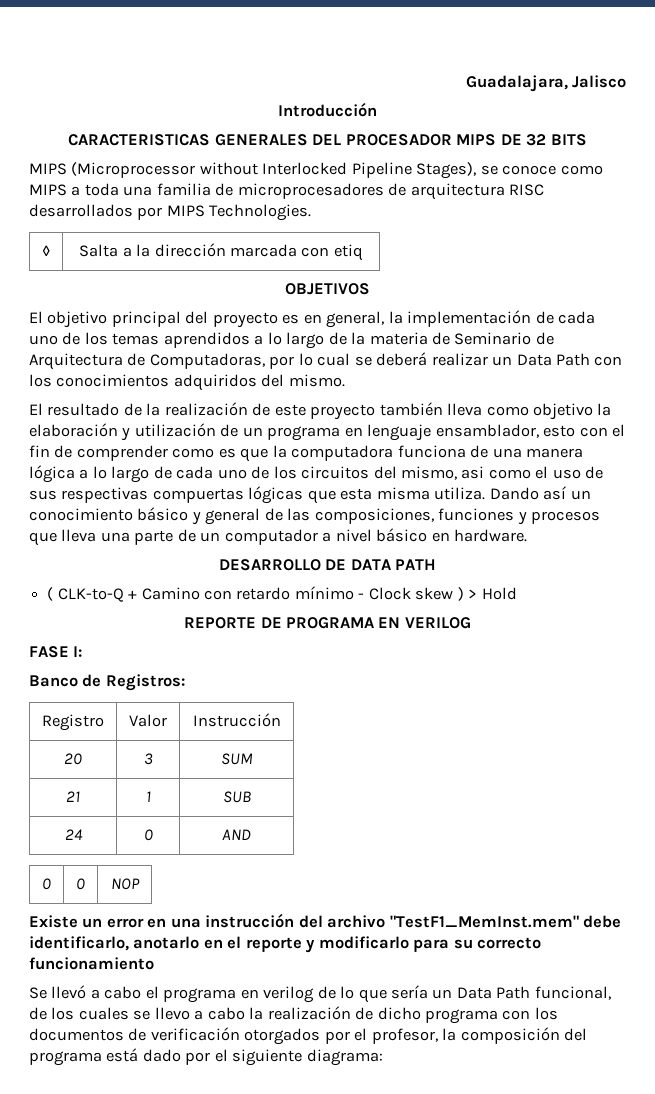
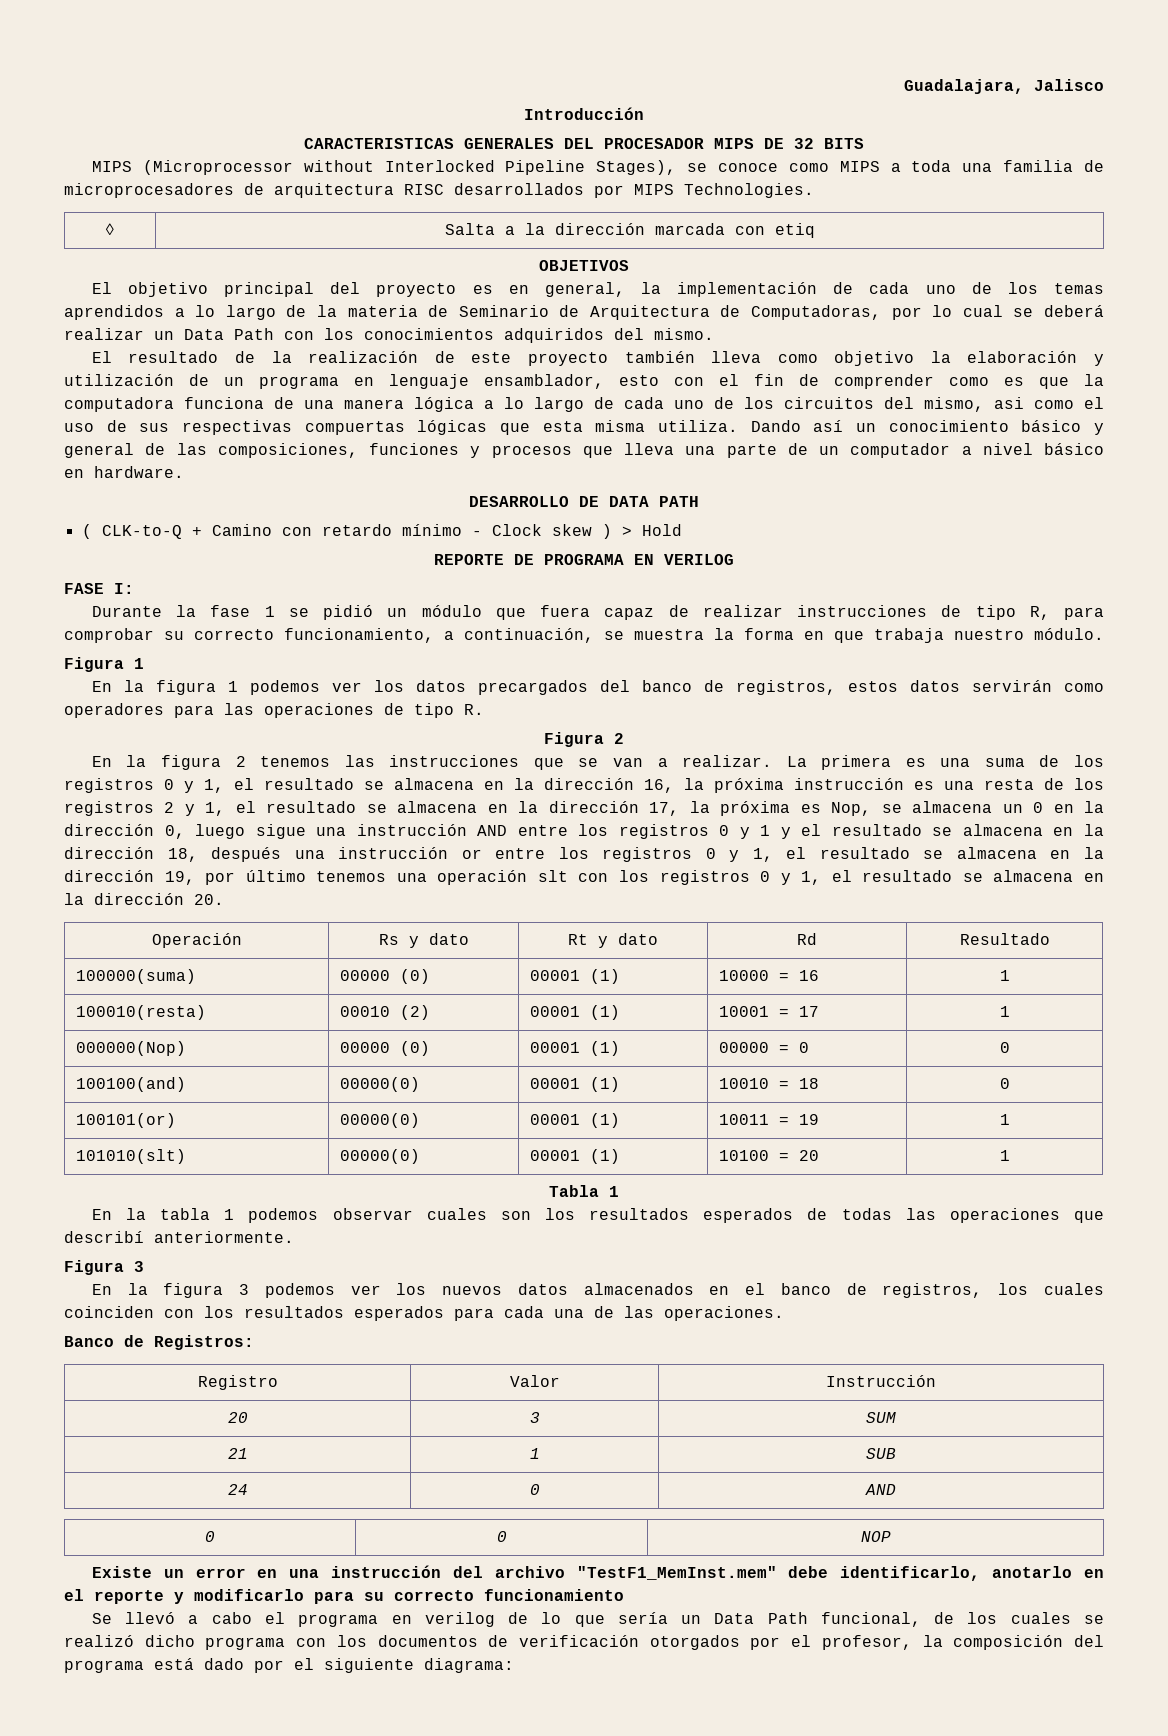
+ Durante la fase 1 se pidió un módulo que fuera capaz de realizar instrucciones de tipo R, para comprobar su correcto funcionamiento, a continuación, se muestra la forma en que trabaja nuestro módulo.
+ Figura 1
+ En la figura 1 podemos ver los datos precargados del banco de registros, estos datos servirán como operadores para las operaciones de tipo R.
+ Figura 2
+ En la figura 2 tenemos las instrucciones que se van a realizar. La primera es una suma de los registros 0 y 1, el resultado se almacena en la dirección 16, la próxima instrucción es una resta de los registros 2 y 1, el resultado se almacena en la dirección 17, la próxima es Nop, se almacena un 0 en la dirección 0, luego sigue una instrucción AND entre los registros 0 y 1 y el resultado se almacena en la dirección 18, después una instrucción or entre los registros 0 y 1, el resultado se almacena en la dirección 19, por último tenemos una operación slt con los registros 0 y 1, el resultado se almacena en la dirección 20.
+ Operación | Rs y dato | Rt y dato | Rd | Resultado
+ 100000(suma) | 00000 (0) | 00001 (1) | 10000 = 16 | 1
+ 100010(resta) | 00010 (2) | 00001 (1) | 10001 = 17 | 1
+ 000000(Nop) | 00000 (0) | 00001 (1) | 00000 = 0 | 0
+ 100100(and) | 00000(0) | 00001 (1) | 10010 = 18 | 0
+ 100101(or) | 00000(0) | 00001 (1) | 10011 = 19 | 1
+ 101010(slt) | 00000(0) | 00001 (1) | 10100 = 20 | 1
+ Tabla 1
+ En la tabla 1 podemos observar cuales son los resultados esperados de todas las operaciones que describí anteriormente.
+ Figura 3
+ En la figura 3 podemos ver los nuevos datos almacenados en el banco de registros, los cuales coinciden con los resultados esperados para cada una de las operaciones.
- Se llevó a cabo el programa en verilog de lo que sería un Data Path funcional, de los cuales se llevo a cabo la realización de dicho programa con los documentos de verificación otorgados por el profesor, la composición del programa está dado por el siguiente diagrama:
+ Se llevó a cabo el programa en verilog de lo que sería un Data Path funcional, de los cuales se realizó dicho programa con los documentos de verificación otorgados por el profesor, la composición del programa está dado por el siguiente diagrama:

